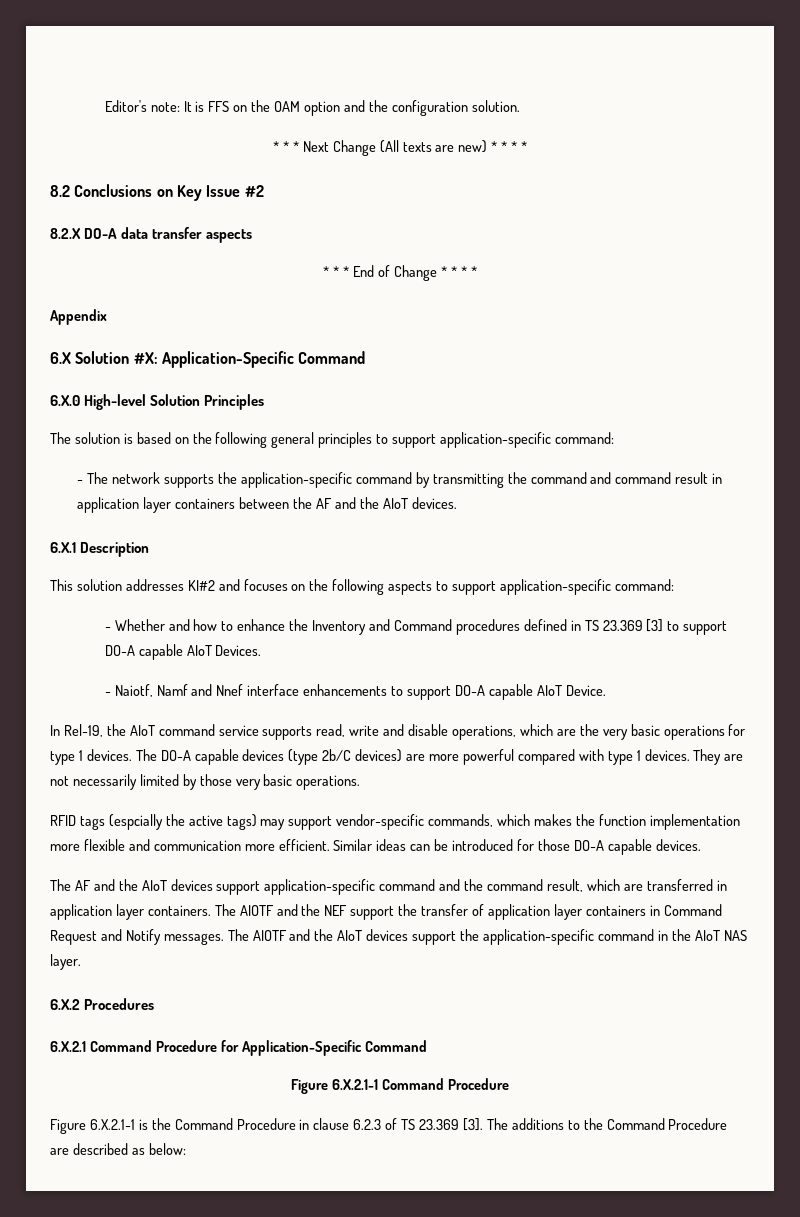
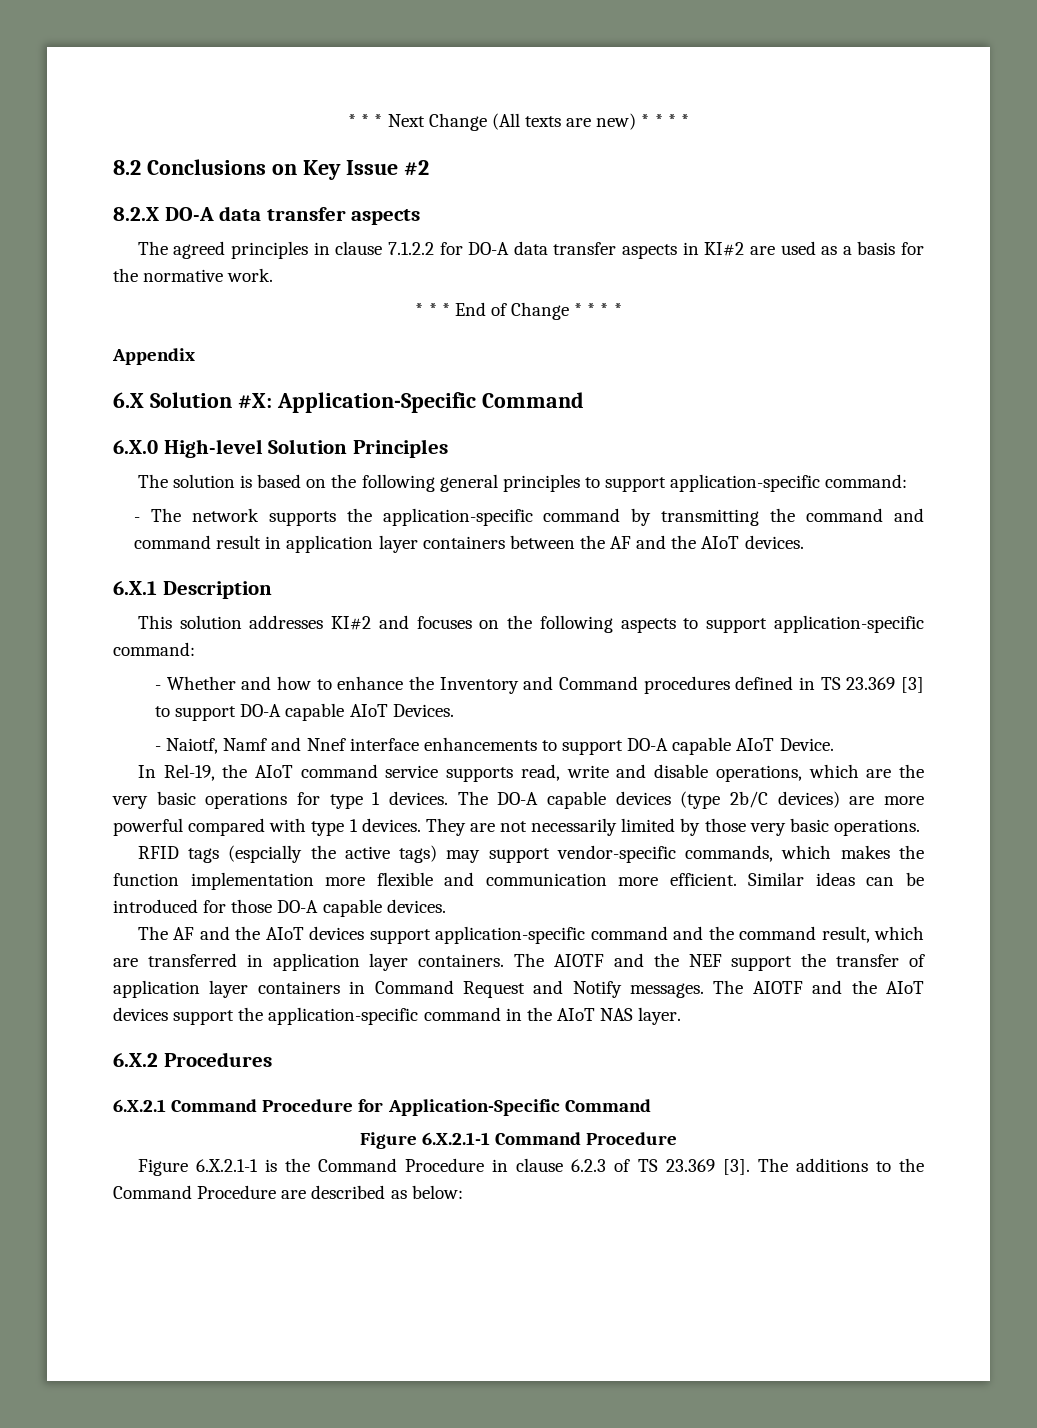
- Editor's note: It is FFS on the OAM option and the configuration solution.
+ The agreed principles in clause 7.1.2.2 for DO-A data transfer aspects in KI#2 are used as a basis for the normative work.

